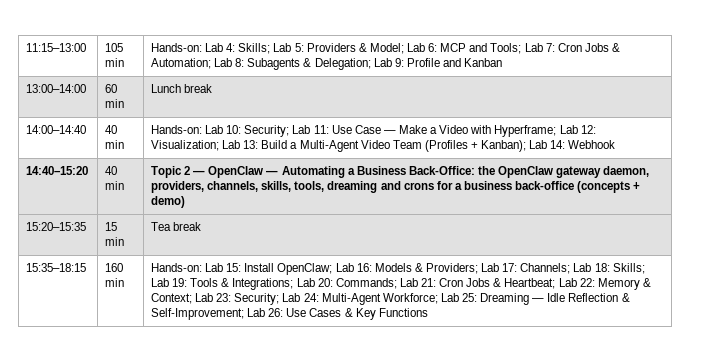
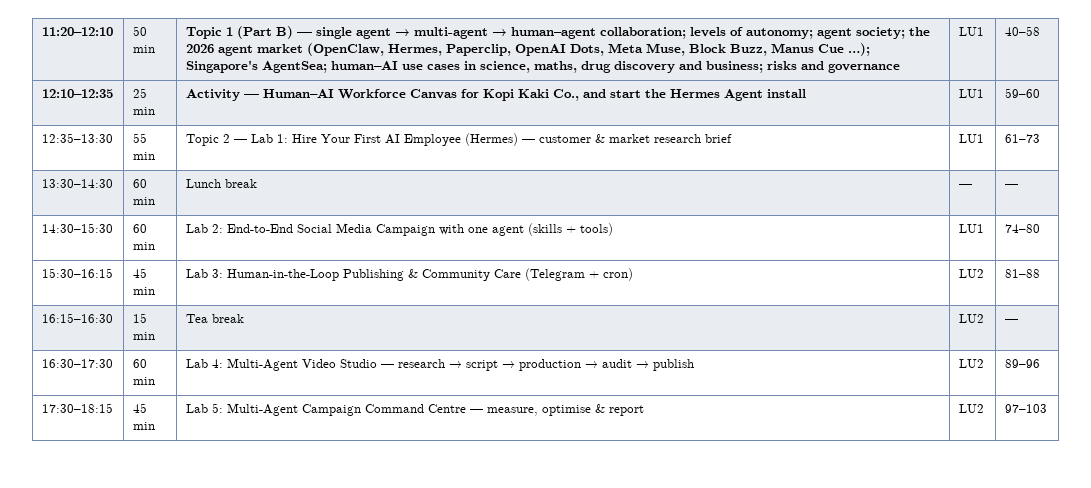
- 11:15–13:00 | 105 min | Hands-on: Lab 4: Skills; Lab 5: Providers & Model; Lab 6: MCP and Tools; Lab 7: Cron Jobs & Automation; Lab 8: Subagents & Delegation; Lab 9: Profile and Kanban
- 13:00–14:00 | 60 min | Lunch break
- 14:00–14:40 | 40 min | Hands-on: Lab 10: Security; Lab 11: Use Case — Make a Video with Hyperframe; Lab 12: Visualization; Lab 13: Build a Multi-Agent Video Team (Profiles + Kanban); Lab 14: Webhook
- 14:40–15:20 | 40 min | Topic 2 — OpenClaw — Automating a Business Back-Office: the OpenClaw gateway daemon, providers, channels, skills, tools, dreaming and crons for a business back-office (concepts + demo)
- 15:20–15:35 | 15 min | Tea break
- 15:35–18:15 | 160 min | Hands-on: Lab 15: Install OpenClaw; Lab 16: Models & Providers; Lab 17: Channels; Lab 18: Skills; Lab 19: Tools & Integrations; Lab 20: Commands; Lab 21: Cron Jobs & Heartbeat; Lab 22: Memory & Context; Lab 23: Security; Lab 24: Multi-Agent Workforce; Lab 25: Dreaming — Idle Reflection & Self-Improvement; Lab 26: Use Cases & Key Functions
+ 11:20–12:10 | 50 min | Topic 1 (Part B) — single agent → multi-agent → human–agent collaboration; levels of autonomy; agent society; the 2026 agent market (OpenClaw, Hermes, Paperclip, OpenAI Dots, Meta Muse, Block Buzz, Manus Cue …); Singapore's AgentSea; human–AI use cases in science, maths, drug discovery and business; risks and governance | LU1 | 40–58
+ 12:10–12:35 | 25 min | Activity — Human–AI Workforce Canvas for Kopi Kaki Co., and start the Hermes Agent install | LU1 | 59–60
+ 12:35–13:30 | 55 min | Topic 2 — Lab 1: Hire Your First AI Employee (Hermes) — customer & market research brief | LU1 | 61–73
+ 13:30–14:30 | 60 min | Lunch break | — | —
+ 14:30–15:30 | 60 min | Lab 2: End-to-End Social Media Campaign with one agent (skills + tools) | LU1 | 74–80
+ 15:30–16:15 | 45 min | Lab 3: Human-in-the-Loop Publishing & Community Care (Telegram + cron) | LU2 | 81–88
+ 16:15–16:30 | 15 min | Tea break | LU2 | —
+ 16:30–17:30 | 60 min | Lab 4: Multi-Agent Video Studio — research → script → production → audit → publish | LU2 | 89–96
+ 17:30–18:15 | 45 min | Lab 5: Multi-Agent Campaign Command Centre — measure, optimise & report | LU2 | 97–103

